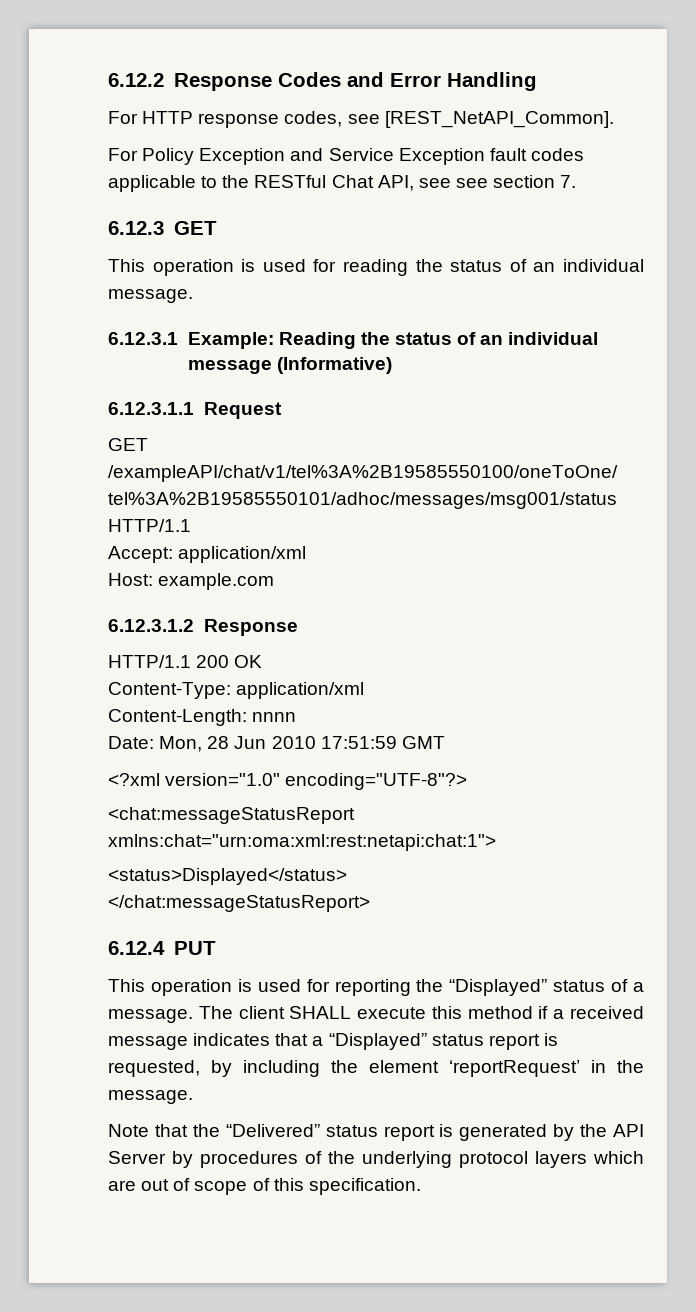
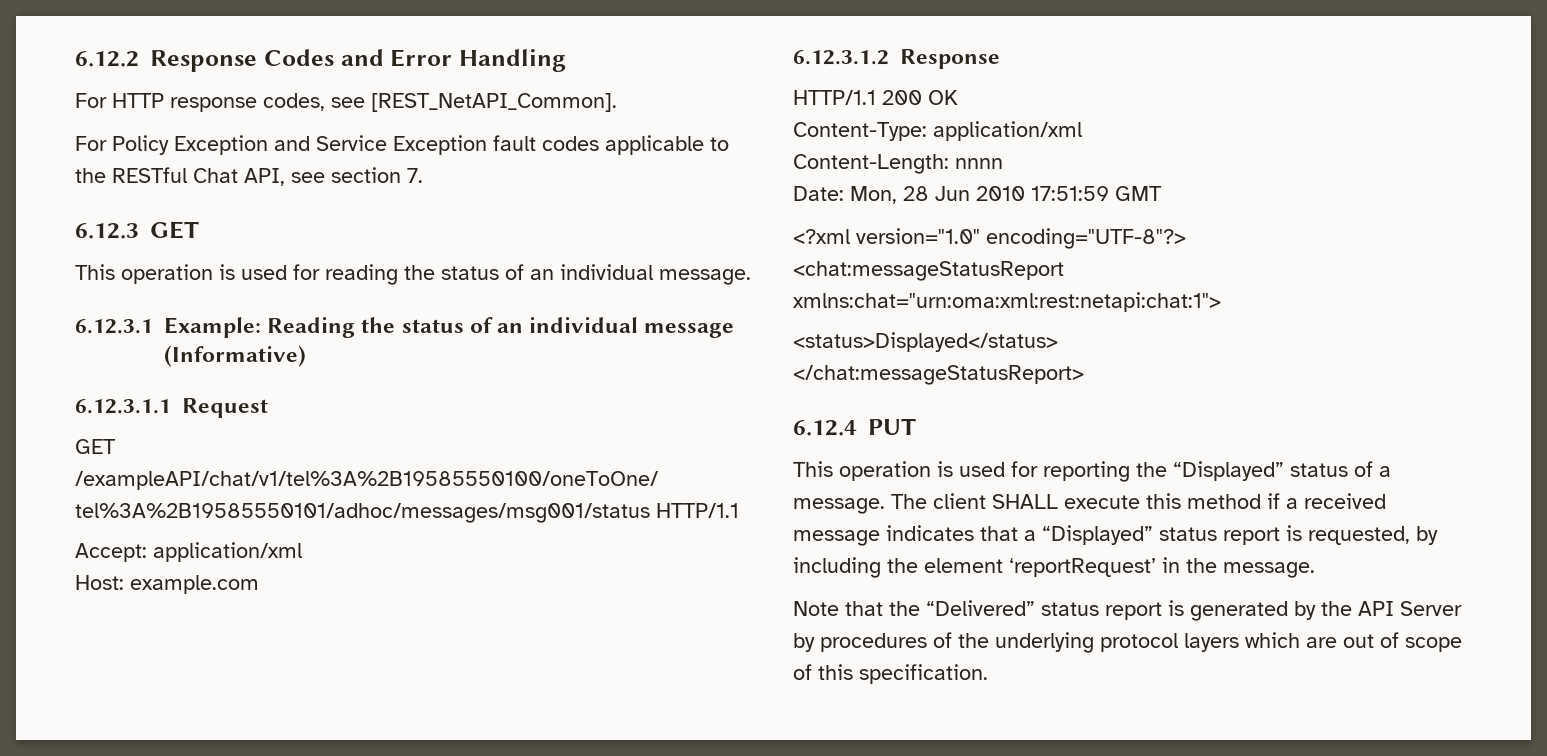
- For Policy Exception and Service Exception fault codes applicable to the RESTful Chat API, see see section 7.
+ For Policy Exception and Service Exception fault codes applicable to the RESTful Chat API, see section 7.

